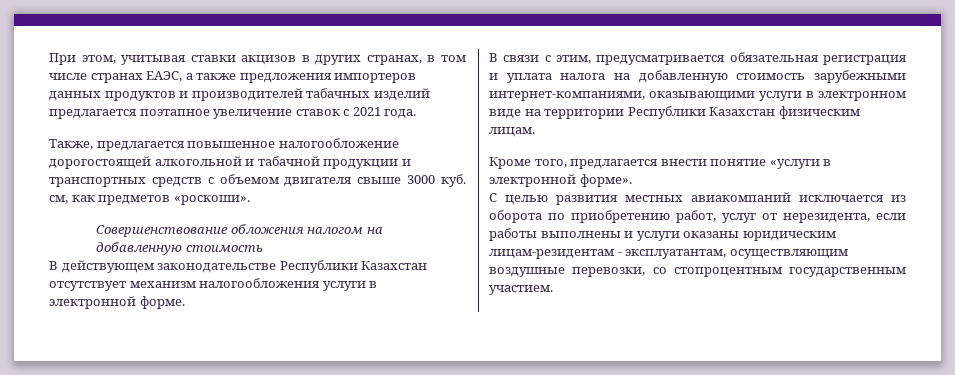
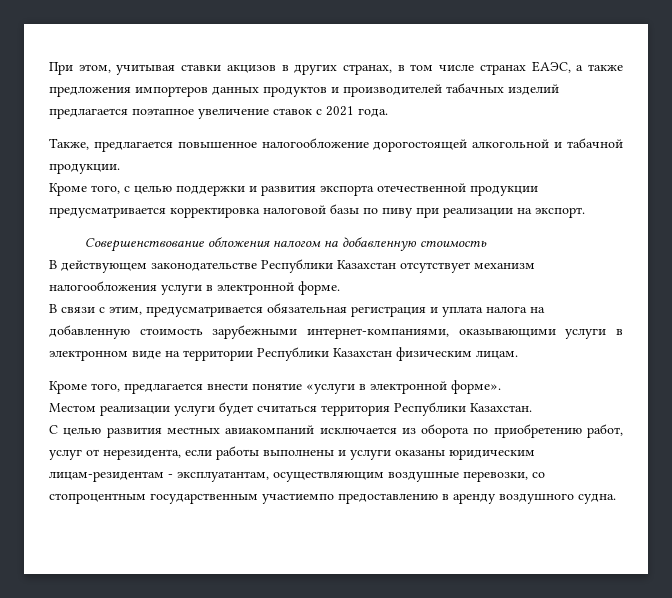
- Также, предлагается повышенное налогообложение дорогостоящей алкогольной и табачной продукции и транспортных средств с объемом двигателя свыше 3000 куб. см, как предметов «роскоши».
+ Также, предлагается повышенное налогообложение дорогостоящей алкогольной и табачной продукции.
+ Кроме того, с целью поддержки и развития экспорта отечественной продукции предусматривается корректировка налоговой базы по пиву при реализации на экспорт.
+ Местом реализации услуги будет считаться территория Республики Казахстан.
- С целью развития местных авиакомпаний исключается из оборота по приобретению работ, услуг от нерезидента, если работы выполнены и услуги оказаны юридическим лицам-резидентам - эксплуатантам, осуществляющим воздушные перевозки, со стопроцентным государственным участием.
+ С целью развития местных авиакомпаний исключается из оборота по приобретению работ, услуг от нерезидента, если работы выполнены и услуги оказаны юридическим лицам-резидентам - эксплуатантам, осуществляющим воздушные перевозки, со стопроцентным государственным участиемпо предоставлению в аренду воздушного судна.

